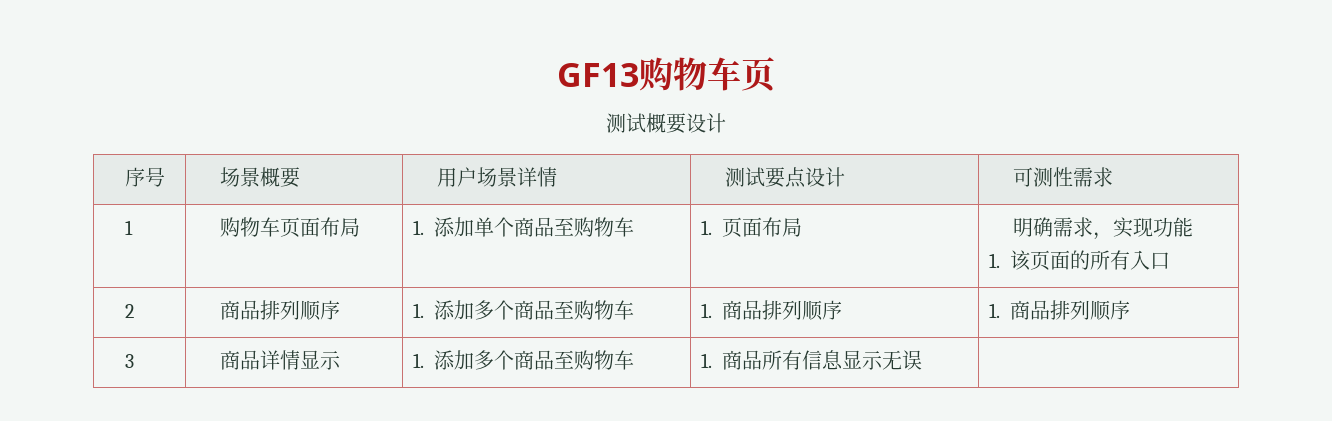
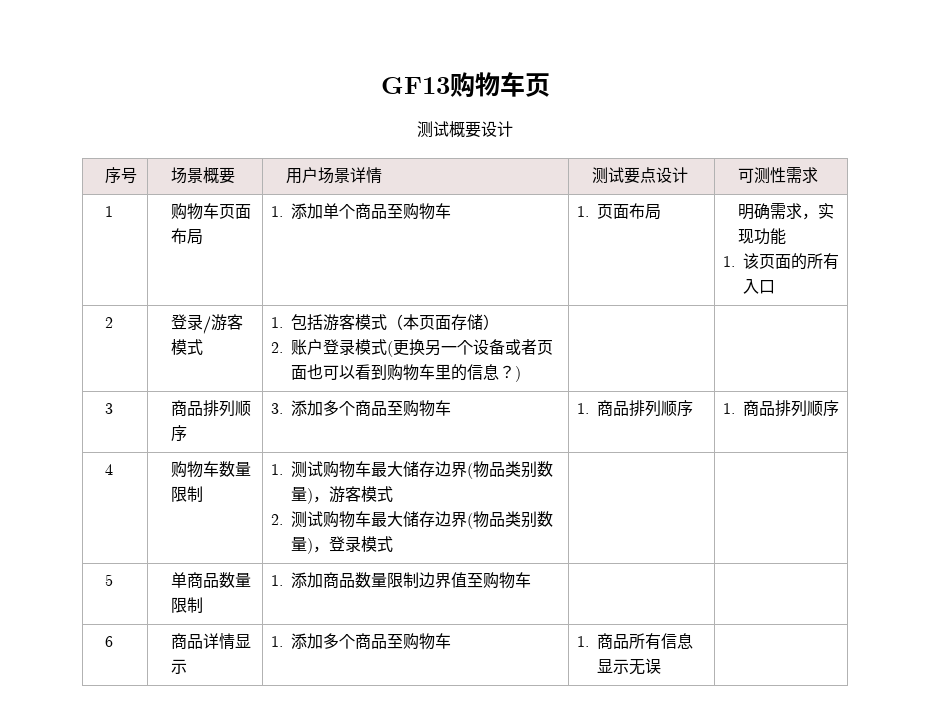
- 2 | 商品排列顺序 | 1.添加多个商品至购物车 | 1.商品排列顺序 | 1.商品排列顺序
+ 2 | 登录/游客模式 | 1.包括游客模式（本页面存储）
+ 2.账户登录模式(更换另一个设备或者页面也可以看到购物车里的信息？) | |
+ 3 | 商品排列顺序 | 3.添加多个商品至购物车 | 1.商品排列顺序 | 1.商品排列顺序
- 3 | 商品详情显示 | 1.添加多个商品至购物车 | 1.商品所有信息显示无误 |
+ 4 | 购物车数量限制 | 1.测试购物车最大储存边界(物品类别数量)，游客模式
+ 2.测试购物车最大储存边界(物品类别数量)，登录模式 | |
+ 5 | 单商品数量限制 | 1.添加商品数量限制边界值至购物车 | |
+ 6 | 商品详情显示 | 1.添加多个商品至购物车 | 1.商品所有信息显示无误 |

